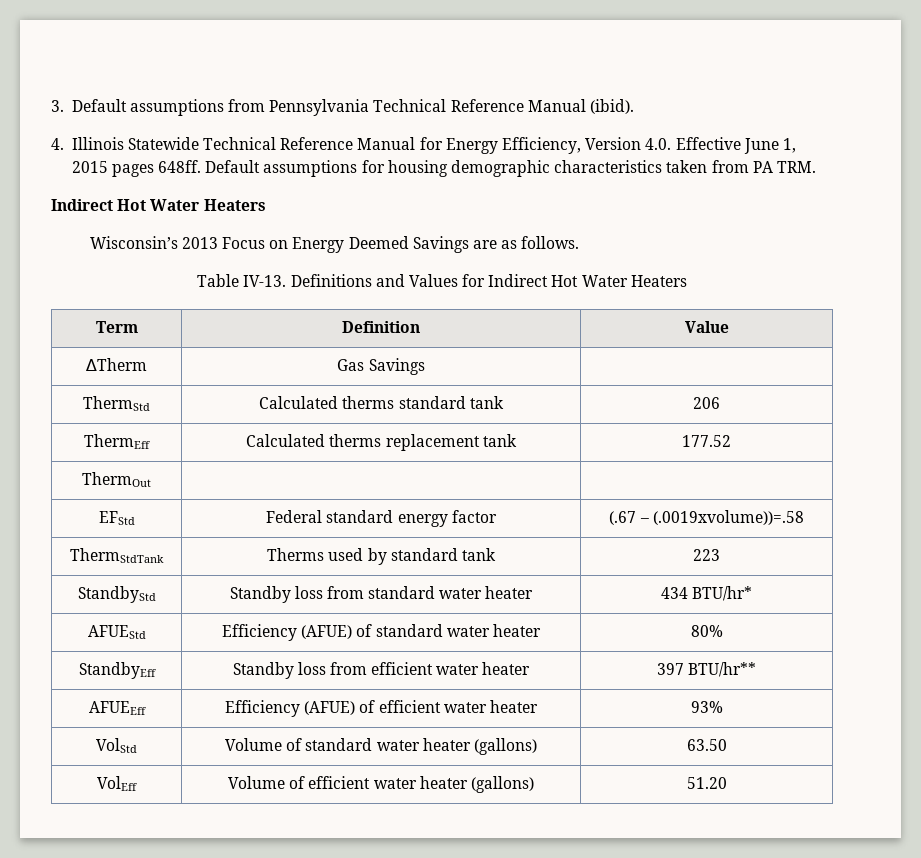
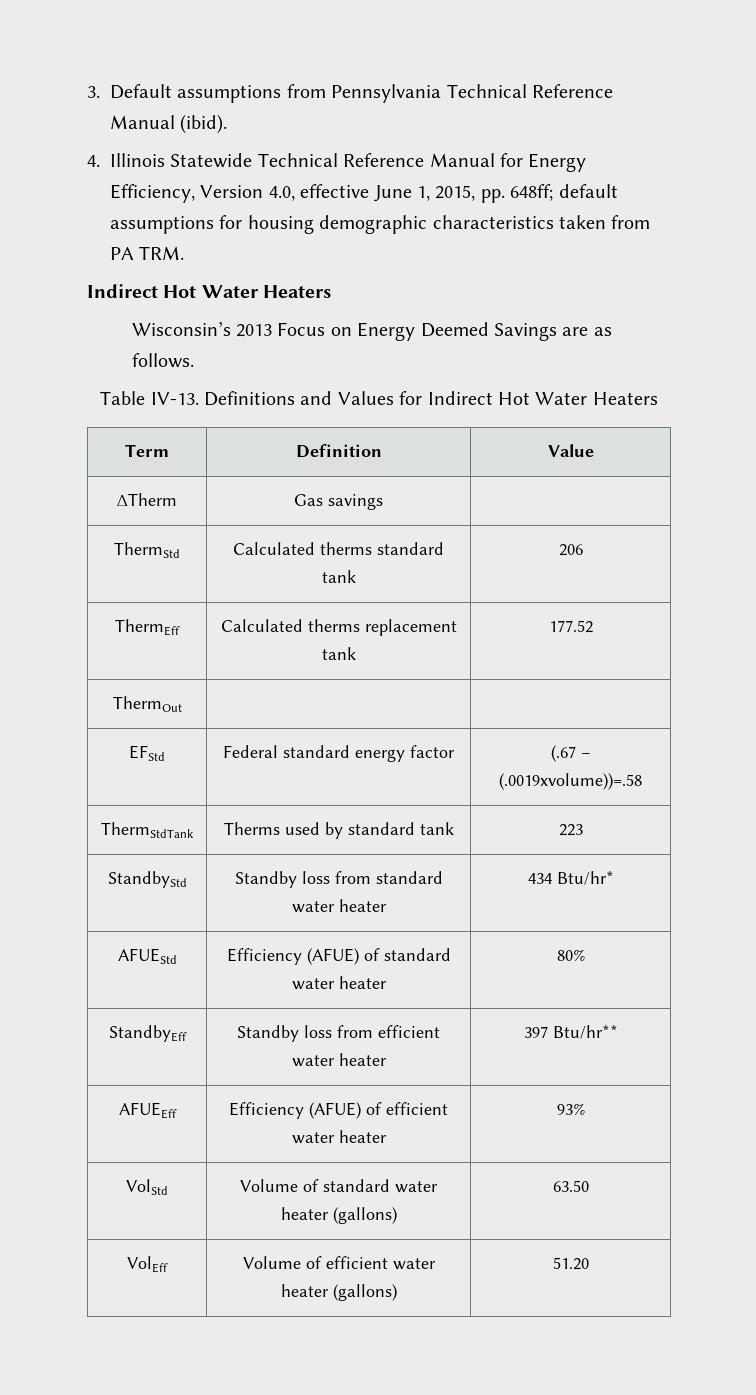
- 4. Illinois Statewide Technical Reference Manual for Energy Efficiency, Version 4.0. Effective June 1, 2015 pages 648ff. Default assumptions for housing demographic characteristics taken from PA TRM.
+ 4. Illinois Statewide Technical Reference Manual for Energy Efficiency, Version 4.0, effective June 1, 2015, pp. 648ff; default assumptions for housing demographic characteristics taken from PA TRM.
- ∆Therm | Gas Savings |
+ ∆Therm | Gas savings |
- StandbyStd | Standby loss from standard water heater | 434 BTU/hr*
+ StandbyStd | Standby loss from standard water heater | 434 Btu/hr*
- StandbyEff | Standby loss from efficient water heater | 397 BTU/hr**
+ StandbyEff | Standby loss from efficient water heater | 397 Btu/hr**

